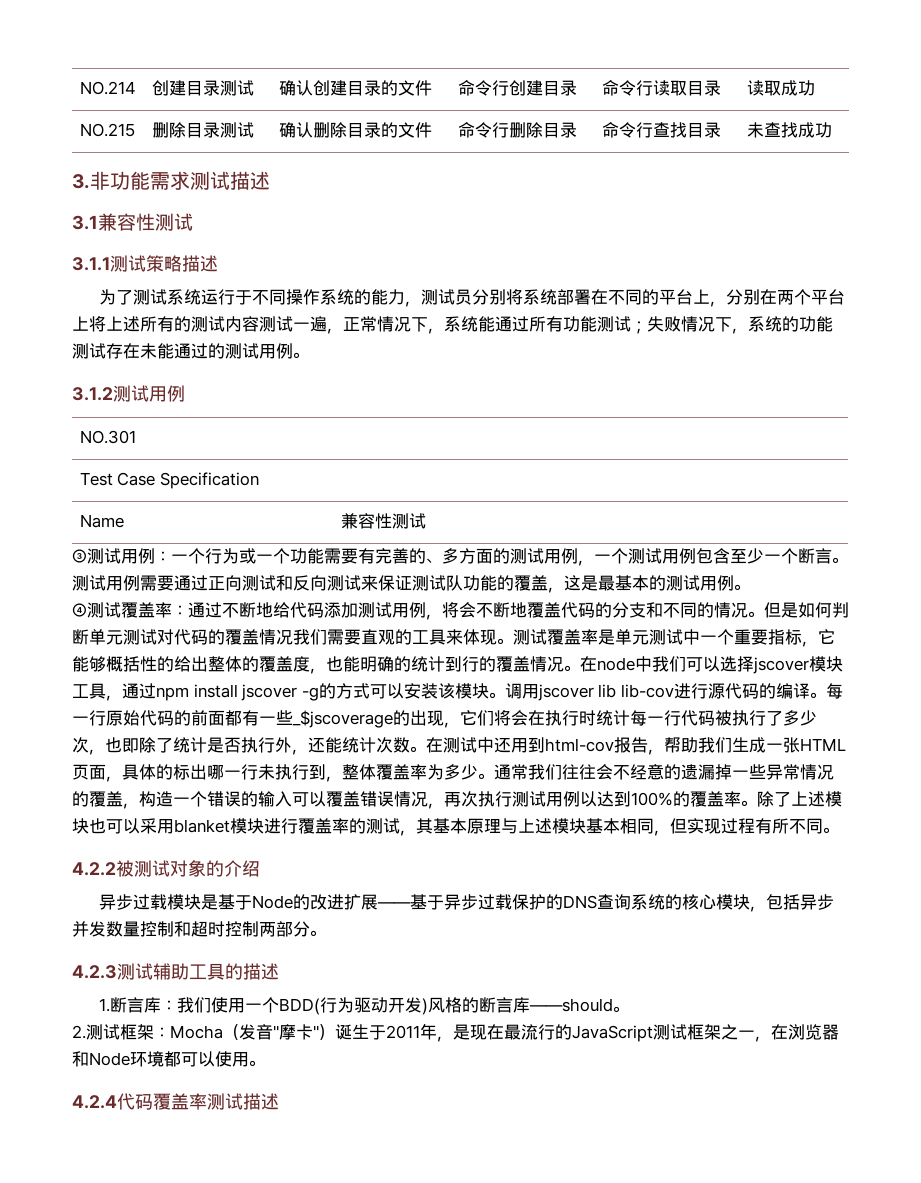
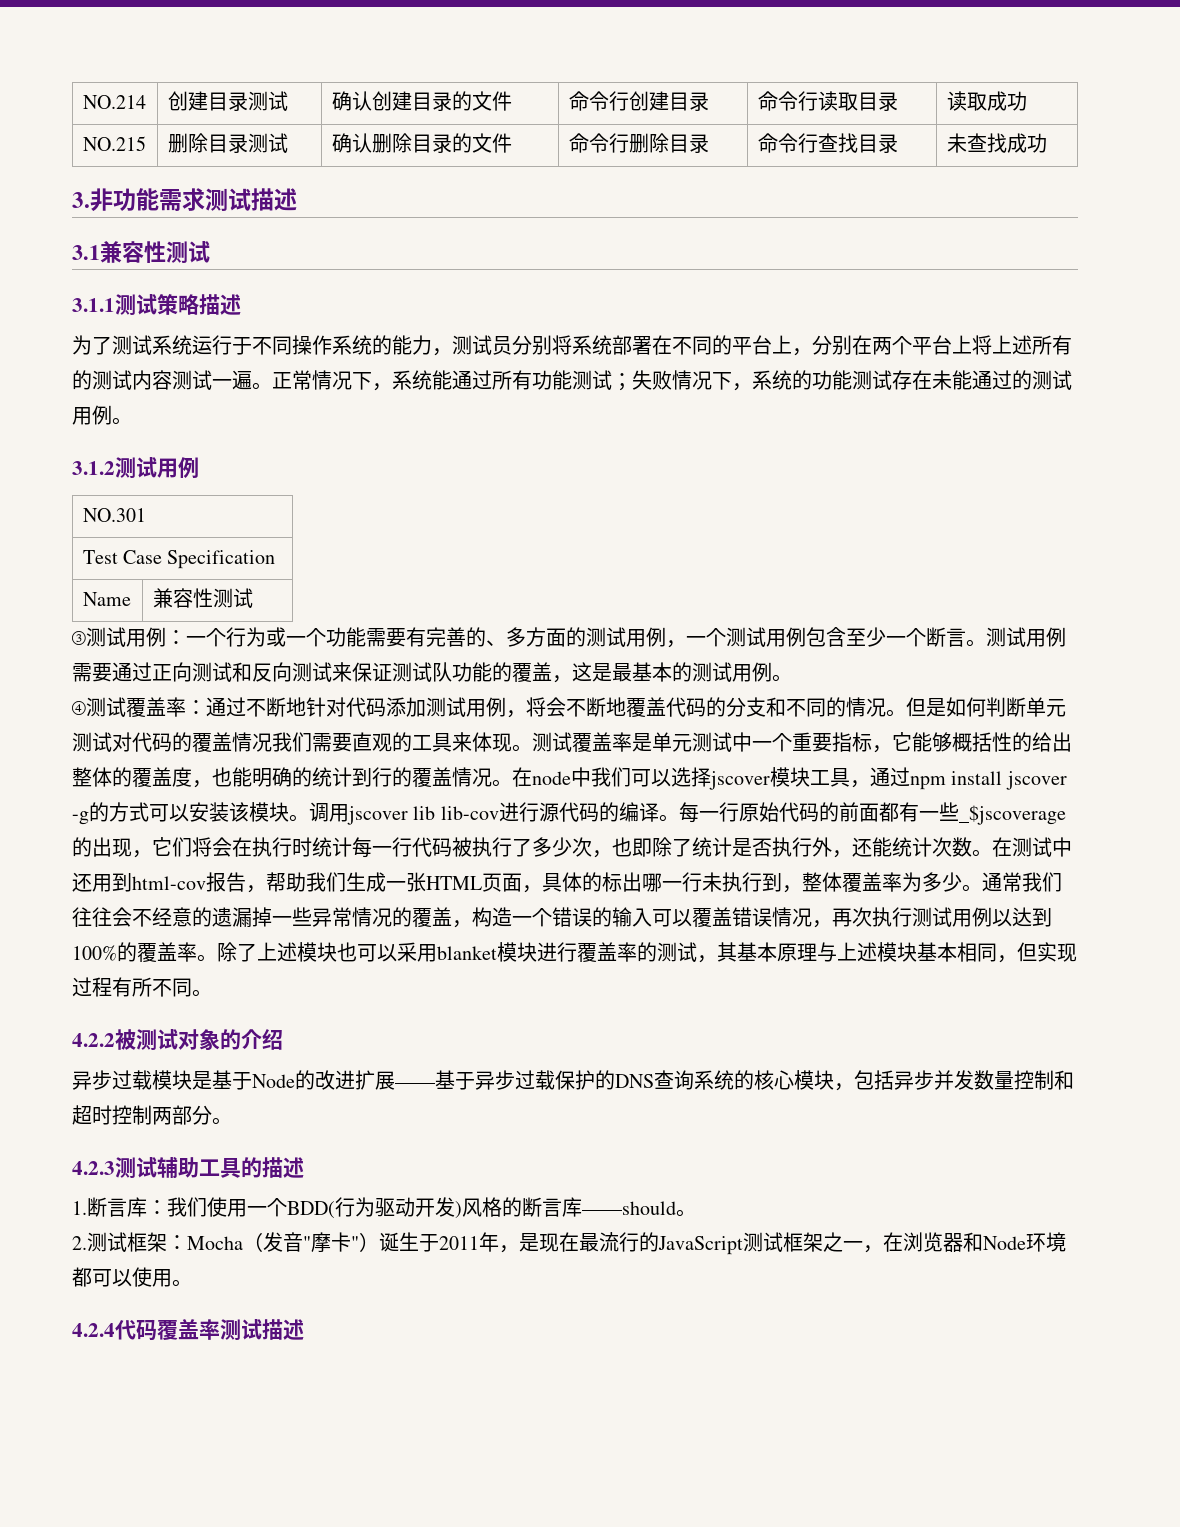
- 为了测试系统运行于不同操作系统的能力，测试员分别将系统部署在不同的平台上，分别在两个平台上将上述所有的测试内容测试一遍，正常情况下，系统能通过所有功能测试；失败情况下，系统的功能测试存在未能通过的测试用例。
+ 为了测试系统运行于不同操作系统的能力，测试员分别将系统部署在不同的平台上，分别在两个平台上将上述所有的测试内容测试一遍。正常情况下，系统能通过所有功能测试；失败情况下，系统的功能测试存在未能通过的测试用例。
- ④测试覆盖率：通过不断地给代码添加测试用例，将会不断地覆盖代码的分支和不同的情况。
+ ④测试覆盖率：通过不断地针对代码添加测试用例，将会不断地覆盖代码的分支和不同的情况。

